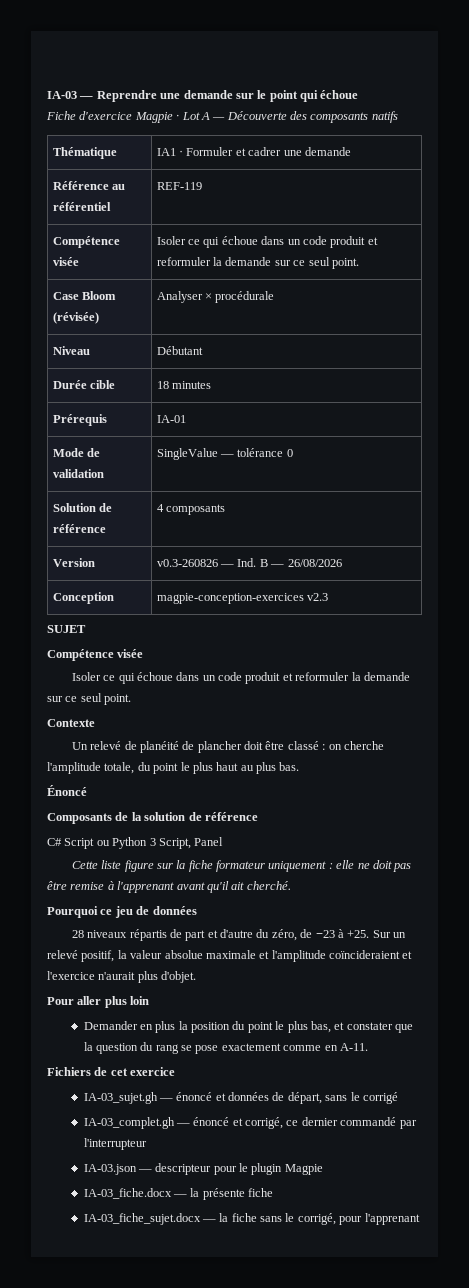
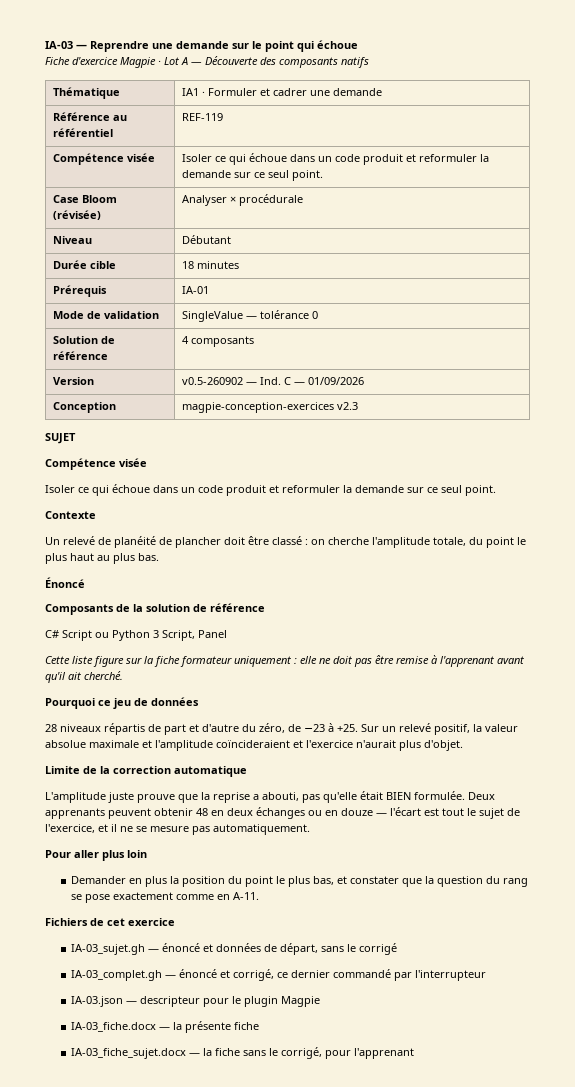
- Version | v0.3-260826 — Ind. B — 26/08/2026
+ Version | v0.5-260902 — Ind. C — 01/09/2026
+ Limite de la correction automatique
+ L'amplitude juste prouve que la reprise a abouti, pas qu'elle était BIEN formulée. Deux apprenants peuvent obtenir 48 en deux échanges ou en douze — l'écart est tout le sujet de l'exercice, et il ne se mesure pas automatiquement.

